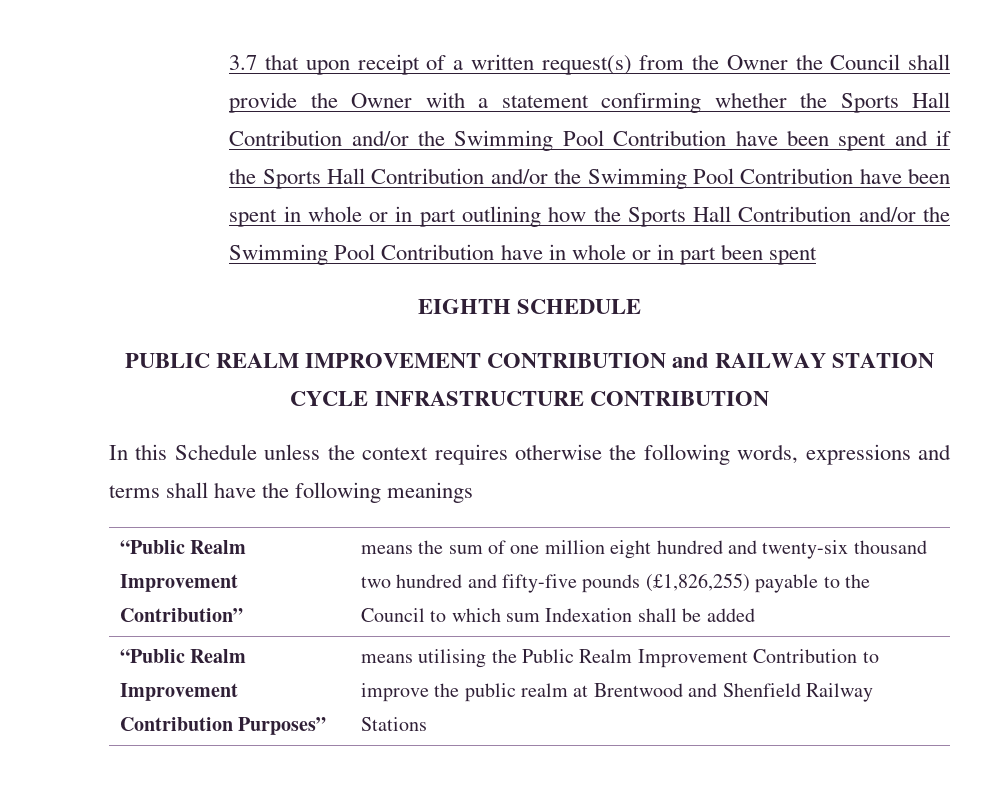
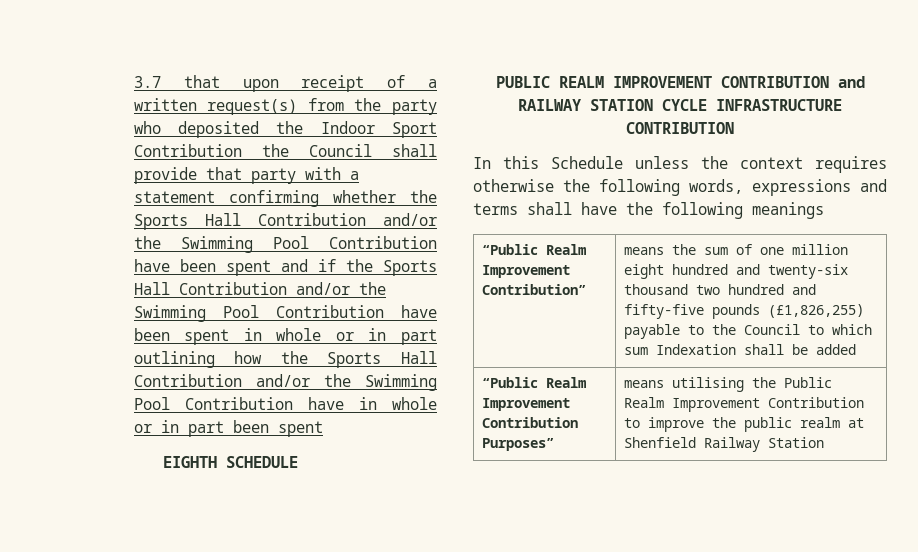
- 3.7 that upon receipt of a written request(s) from the Owner the Council shall provide the Owner with a statement confirming whether the Sports Hall Contribution and/or the Swimming Pool Contribution have been spent and if the Sports Hall Contribution and/or the Swimming Pool Contribution have been spent in whole or in part outlining how the Sports Hall Contribution and/or the Swimming Pool Contribution have in whole or in part been spent
+ 3.7 that upon receipt of a written request(s) from the party who deposited the Indoor Sport Contribution the Council shall provide that party with a statement confirming whether the Sports Hall Contribution and/or the Swimming Pool Contribution have been spent and if the Sports Hall Contribution and/or the Swimming Pool Contribution have been spent in whole or in part outlining how the Sports Hall Contribution and/or the Swimming Pool Contribution have in whole or in part been spent
- “Public Realm Improvement Contribution Purposes” | means utilising the Public Realm Improvement Contribution to improve the public realm at Brentwood and Shenfield Railway Stations
+ “Public Realm Improvement Contribution Purposes” | means utilising the Public Realm Improvement Contribution to improve the public realm at Shenfield Railway Station

